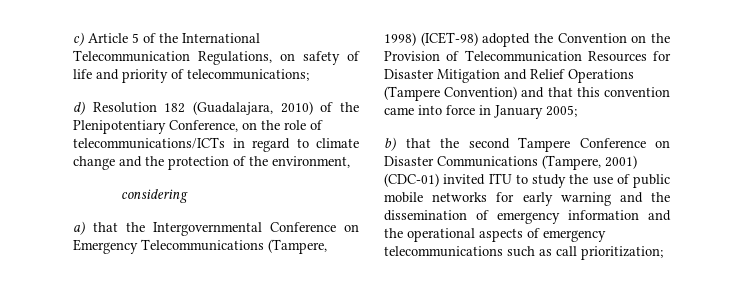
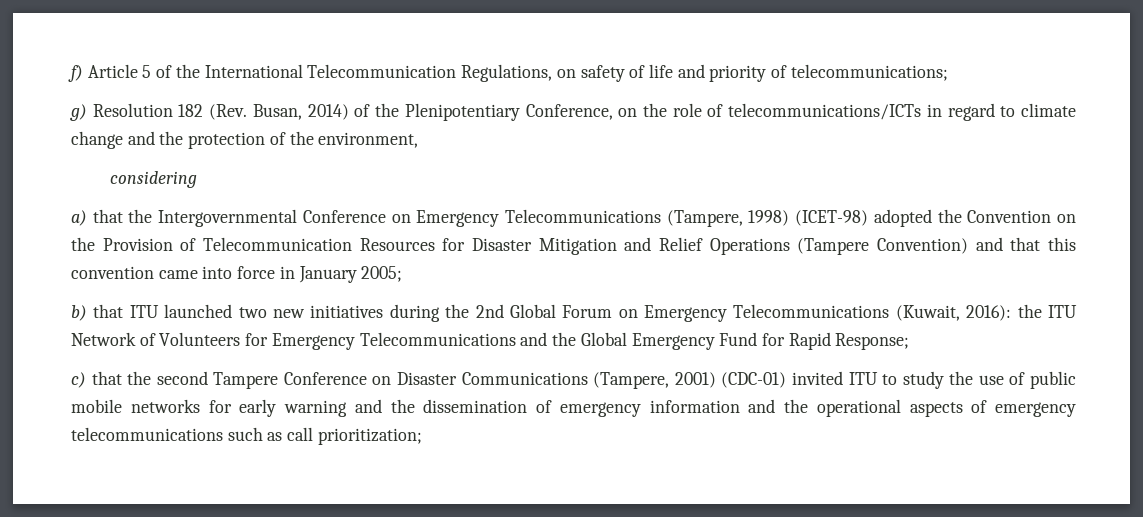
- c) Article 5 of the International Telecommunication Regulations, on safety of life and priority of telecommunications;
+ f) Article 5 of the International Telecommunication Regulations, on safety of life and priority of telecommunications;
- d) Resolution 182 (Guadalajara, 2010) of the Plenipotentiary Conference, on the role of telecommunications/ICTs in regard to climate change and the protection of the environment,
+ g) Resolution 182 (Rev. Busan, 2014) of the Plenipotentiary Conference, on the role of telecommunications/ICTs in regard to climate change and the protection of the environment,
- b) that the second Tampere Conference on Disaster Communications (Tampere, 2001) (CDC-01) invited ITU to study the use of public mobile networks for early warning and the dissemination of emergency information and the operational aspects of emergency telecommunications such as call prioritization;
+ b) that ITU launched two new initiatives during the 2nd Global Forum on Emergency Telecommunications (Kuwait, 2016): the ITU Network of Volunteers for Emergency Telecommunications and the Global Emergency Fund for Rapid Response;
+ c) that the second Tampere Conference on Disaster Communications (Tampere, 2001) (CDC-01) invited ITU to study the use of public mobile networks for early warning and the dissemination of emergency information and the operational aspects of emergency telecommunications such as call prioritization;

